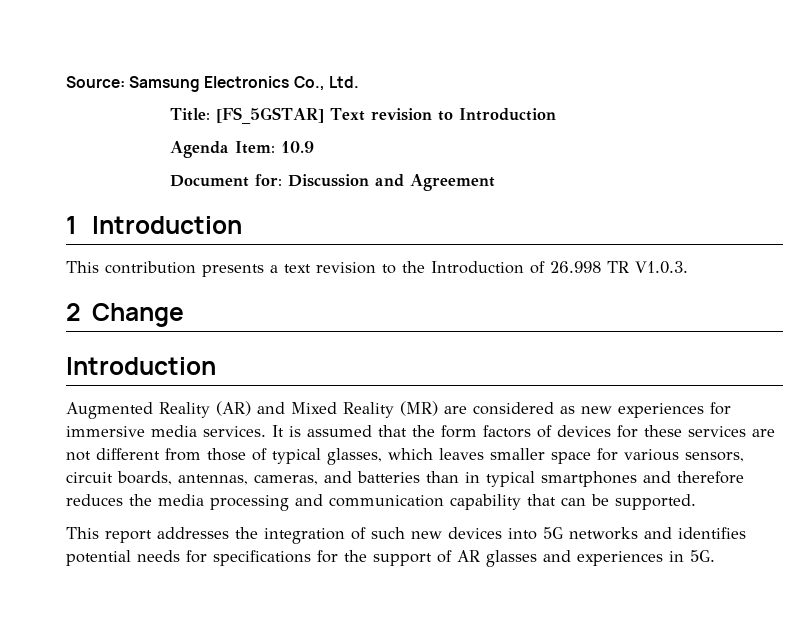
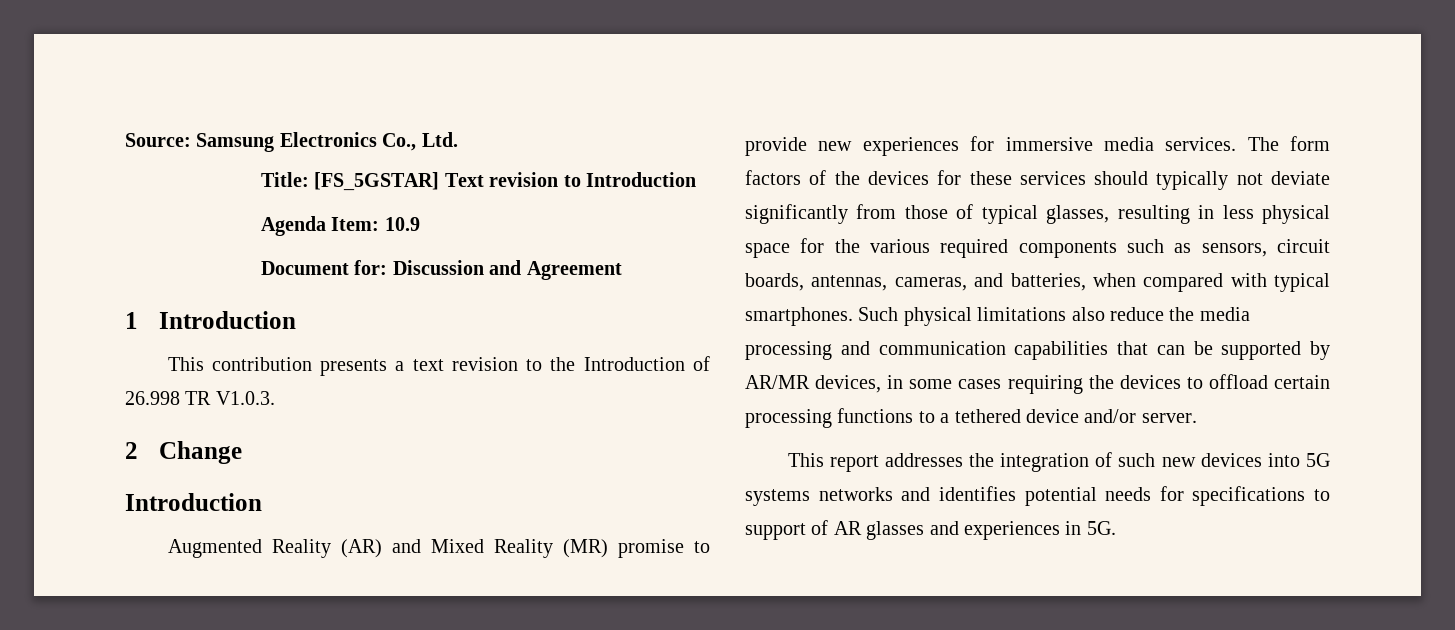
- Augmented Reality (AR) and Mixed Reality (MR) are considered as new experiences for immersive media services.
+ Augmented Reality (AR) and Mixed Reality (MR) promise to provide new experiences for immersive media services.
- It is assumed that the form factors of devices for these services are not different from those of typical glasses, which leaves smaller space for various sensors, circuit boards, antennas, cameras, and batteries than in typical smartphones and therefore reduces the media processing and communication capability that can be supported.
+ The form factors of the devices for these services should typically not deviate significantly from those of typical glasses, resulting in less physical space for the various required components such as sensors, circuit boards, antennas, cameras, and batteries, when compared with typical smartphones. Such physical limitations also reduce the media processing and communication capabilities that can be supported by AR/MR devices, in some cases requiring the devices to offload certain processing functions to a tethered device and/or server.
- This report addresses the integration of such new devices into 5G networks and identifies potential needs for specifications for the support of AR glasses and experiences in 5G.
+ This report addresses the integration of such new devices into 5G systems networks and identifies potential needs for specifications to support of AR glasses and experiences in 5G.

